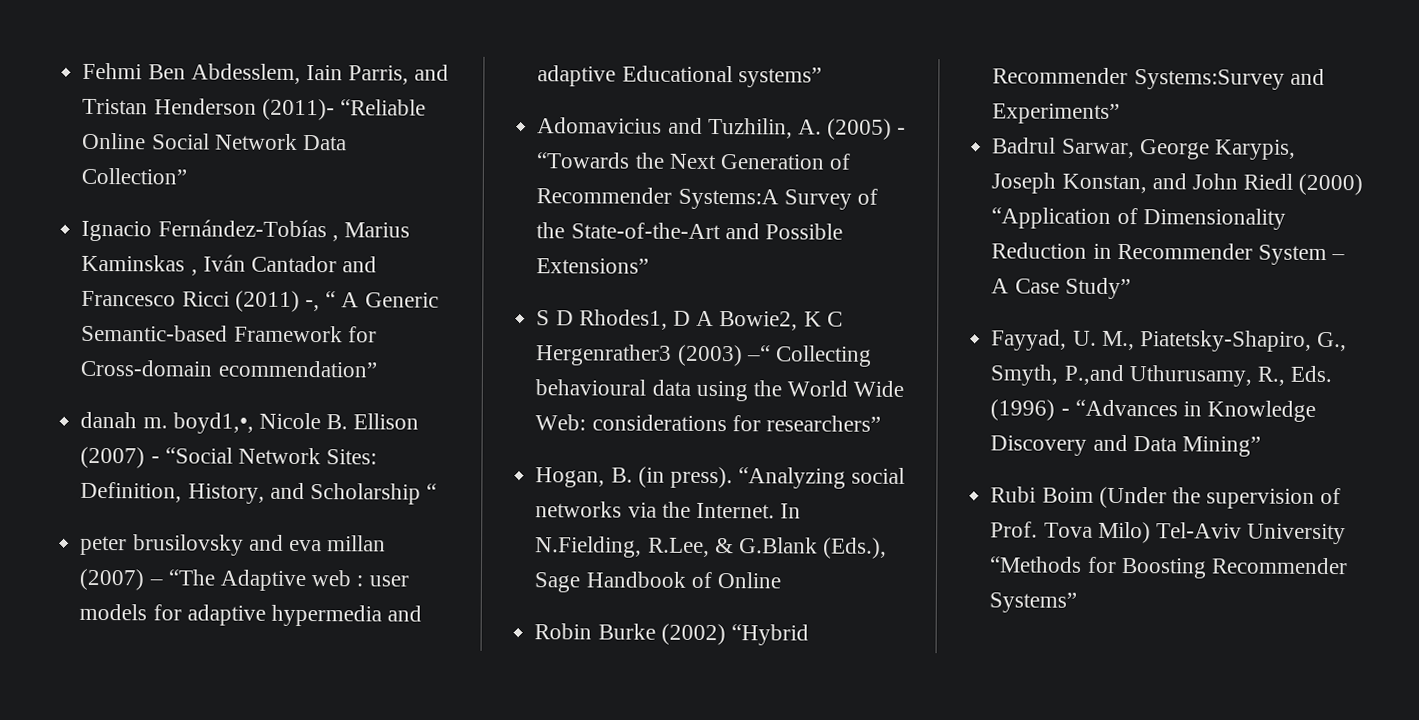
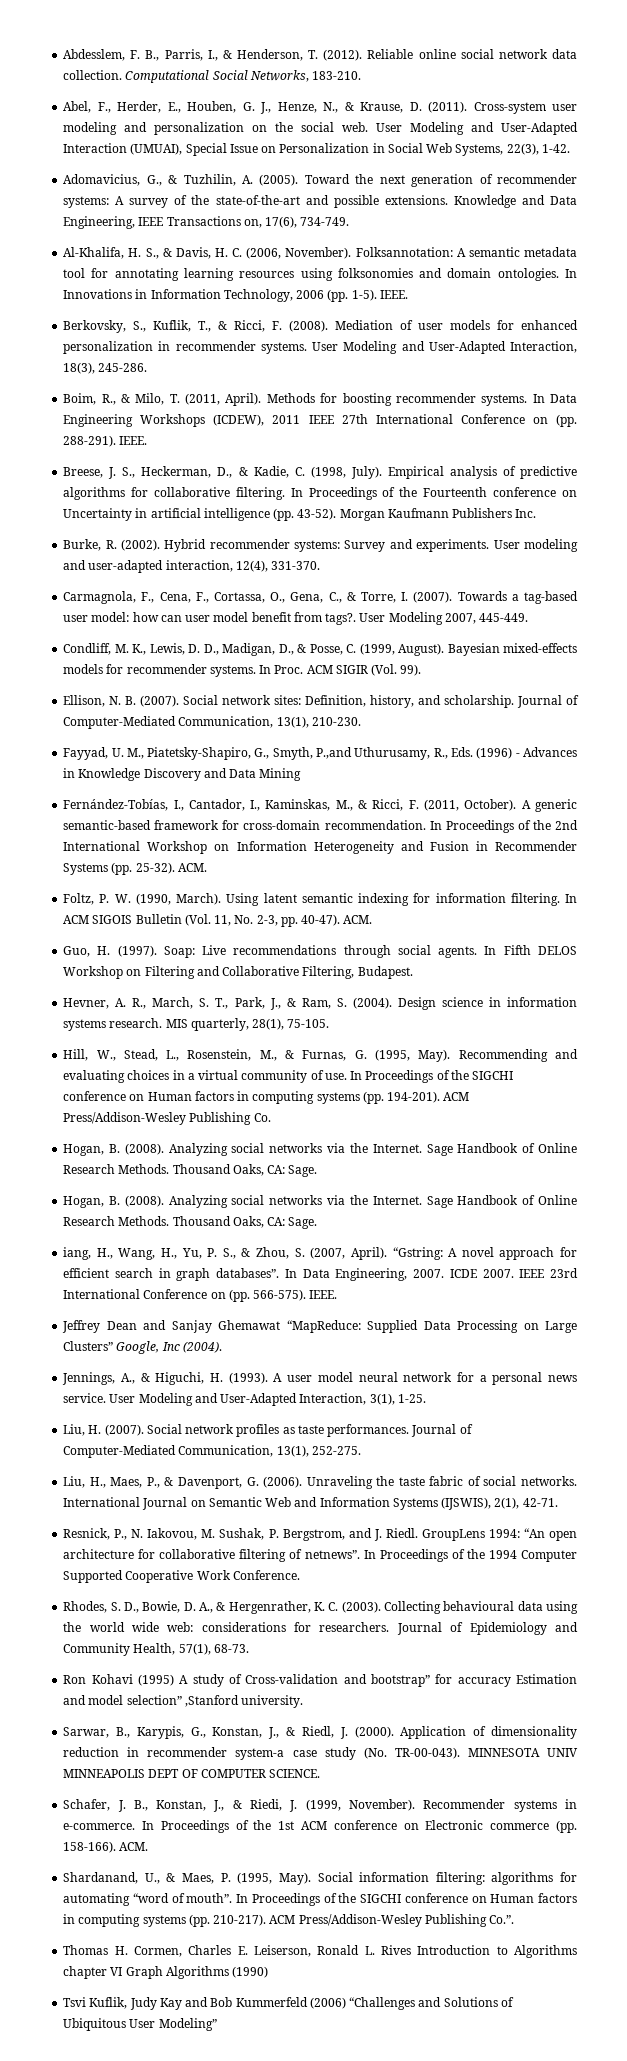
- Fehmi Ben Abdesslem, Iain Parris, and Tristan Henderson (2011)- “Reliable Online Social Network Data Collection”
- Ignacio Fernández-Tobías , Marius Kaminskas , Iván Cantador and Francesco Ricci (2011) -, “ A Generic Semantic-based Framework for Cross-domain ecommendation”
- danah m. boyd1,•, Nicole B. Ellison (2007) - “Social Network Sites: Definition, History, and Scholarship “
- peter brusilovsky and eva millan (2007) – “The Adaptive web : user models for adaptive hypermedia and adaptive Educational systems”
- Adomavicius and Tuzhilin, A. (2005) - “Towards the Next Generation of Recommender Systems:A Survey of the State-of-the-Art and Possible Extensions”
- S D Rhodes1, D A Bowie2, K C Hergenrather3 (2003) –“ Collecting behavioural data using the World Wide Web: considerations for researchers”
- Hogan, B. (in press). “Analyzing social networks via the Internet. In N.Fielding, R.Lee, & G.Blank (Eds.), Sage Handbook of Online
- Robin Burke (2002) “Hybrid Recommender Systems:Survey and Experiments”
- Badrul Sarwar, George Karypis, Joseph Konstan, and John Riedl (2000) “Application of Dimensionality Reduction in Recommender System – A Case Study”
+ Abdesslem, F. B., Parris, I., & Henderson, T. (2012). Reliable online social network data collection. Computational Social Networks, 183-210.
+ Abel, F., Herder, E., Houben, G. J., Henze, N., & Krause, D. (2011). Cross-system user modeling and personalization on the social web. User Modeling and User-Adapted Interaction (UMUAI), Special Issue on Personalization in Social Web Systems, 22(3), 1-42.
+ Adomavicius, G., & Tuzhilin, A. (2005). Toward the next generation of recommender systems: A survey of the state-of-the-art and possible extensions. Knowledge and Data Engineering, IEEE Transactions on, 17(6), 734-749.
+ Al-Khalifa, H. S., & Davis, H. C. (2006, November). Folksannotation: A semantic metadata tool for annotating learning resources using folksonomies and domain ontologies. In Innovations in Information Technology, 2006 (pp. 1-5). IEEE.
+ Berkovsky, S., Kuflik, T., & Ricci, F. (2008). Mediation of user models for enhanced personalization in recommender systems. User Modeling and User-Adapted Interaction, 18(3), 245-286.
+ Boim, R., & Milo, T. (2011, April). Methods for boosting recommender systems. In Data Engineering Workshops (ICDEW), 2011 IEEE 27th International Conference on (pp. 288-291). IEEE.
+ Breese, J. S., Heckerman, D., & Kadie, C. (1998, July). Empirical analysis of predictive algorithms for collaborative filtering. In Proceedings of the Fourteenth conference on Uncertainty in artificial intelligence (pp. 43-52). Morgan Kaufmann Publishers Inc.
+ Burke, R. (2002). Hybrid recommender systems: Survey and experiments. User modeling and user-adapted interaction, 12(4), 331-370.
+ Carmagnola, F., Cena, F., Cortassa, O., Gena, C., & Torre, I. (2007). Towards a tag-based user model: how can user model benefit from tags?. User Modeling 2007, 445-449.
+ Condliff, M. K., Lewis, D. D., Madigan, D., & Posse, C. (1999, August). Bayesian mixed-effects models for recommender systems. In Proc. ACM SIGIR (Vol. 99).
+ Ellison, N. B. (2007). Social network sites: Definition, history, and scholarship. Journal of Computer‐Mediated Communication, 13(1), 210-230.
- Fayyad, U. M., Piatetsky-Shapiro, G., Smyth, P.,and Uthurusamy, R., Eds. (1996) - “Advances in Knowledge Discovery and Data Mining”
- Rubi Boim (Under the supervision of Prof. Tova Milo) Tel-Aviv University “Methods for Boosting Recommender Systems”
+ Fayyad, U. M., Piatetsky-Shapiro, G., Smyth, P.,and Uthurusamy, R., Eds. (1996) - Advances in Knowledge Discovery and Data Mining
+ Fernández-Tobías, I., Cantador, I., Kaminskas, M., & Ricci, F. (2011, October). A generic semantic-based framework for cross-domain recommendation. In Proceedings of the 2nd International Workshop on Information Heterogeneity and Fusion in Recommender Systems (pp. 25-32). ACM.
+ Foltz, P. W. (1990, March). Using latent semantic indexing for information filtering. In ACM SIGOIS Bulletin (Vol. 11, No. 2-3, pp. 40-47). ACM.
+ Guo, H. (1997). Soap: Live recommendations through social agents. In Fifth DELOS Workshop on Filtering and Collaborative Filtering, Budapest.
+ Hevner, A. R., March, S. T., Park, J., & Ram, S. (2004). Design science in information systems research. MIS quarterly, 28(1), 75-105.
+ Hill, W., Stead, L., Rosenstein, M., & Furnas, G. (1995, May). Recommending and evaluating choices in a virtual community of use. In Proceedings of the SIGCHI conference on Human factors in computing systems (pp. 194-201). ACM Press/Addison-Wesley Publishing Co.
+ Hogan, B. (2008). Analyzing social networks via the Internet. Sage Handbook of Online Research Methods. Thousand Oaks, CA: Sage.
+ Hogan, B. (2008). Analyzing social networks via the Internet. Sage Handbook of Online Research Methods. Thousand Oaks, CA: Sage.
+ iang, H., Wang, H., Yu, P. S., & Zhou, S. (2007, April). “Gstring: A novel approach for efficient search in graph databases”. In Data Engineering, 2007. ICDE 2007. IEEE 23rd International Conference on (pp. 566-575). IEEE.
+ Jeffrey Dean and Sanjay Ghemawat “MapReduce: Supplied Data Processing on Large Clusters” Google, Inc (2004).
+ Jennings, A., & Higuchi, H. (1993). A user model neural network for a personal news service. User Modeling and User-Adapted Interaction, 3(1), 1-25.
+ Liu, H. (2007). Social network profiles as taste performances. Journal of Computer‐Mediated Communication, 13(1), 252-275.
+ Liu, H., Maes, P., & Davenport, G. (2006). Unraveling the taste fabric of social networks. International Journal on Semantic Web and Information Systems (IJSWIS), 2(1), 42-71.
+ Resnick, P., N. Iakovou, M. Sushak, P. Bergstrom, and J. Riedl. GroupLens 1994: “An open architecture for collaborative filtering of netnews”. In Proceedings of the 1994 Computer Supported Cooperative Work Conference.
+ Rhodes, S. D., Bowie, D. A., & Hergenrather, K. C. (2003). Collecting behavioural data using the world wide web: considerations for researchers. Journal of Epidemiology and Community Health, 57(1), 68-73.
+ Ron Kohavi (1995) A study of Cross-validation and bootstrap” for accuracy Estimation and model selection” ,Stanford university.
+ Sarwar, B., Karypis, G., Konstan, J., & Riedl, J. (2000). Application of dimensionality reduction in recommender system-a case study (No. TR-00-043). MINNESOTA UNIV MINNEAPOLIS DEPT OF COMPUTER SCIENCE.
+ Schafer, J. B., Konstan, J., & Riedi, J. (1999, November). Recommender systems in e-commerce. In Proceedings of the 1st ACM conference on Electronic commerce (pp. 158-166). ACM.
+ Shardanand, U., & Maes, P. (1995, May). Social information filtering: algorithms for automating “word of mouth”. In Proceedings of the SIGCHI conference on Human factors in computing systems (pp. 210-217). ACM Press/Addison-Wesley Publishing Co.”.
+ Thomas H. Cormen, Charles E. Leiserson, Ronald L. Rives Introduction to Algorithms chapter VI Graph Algorithms (1990)
+ Tsvi Kuflik, Judy Kay and Bob Kummerfeld (2006) “Challenges and Solutions of Ubiquitous User Modeling”

